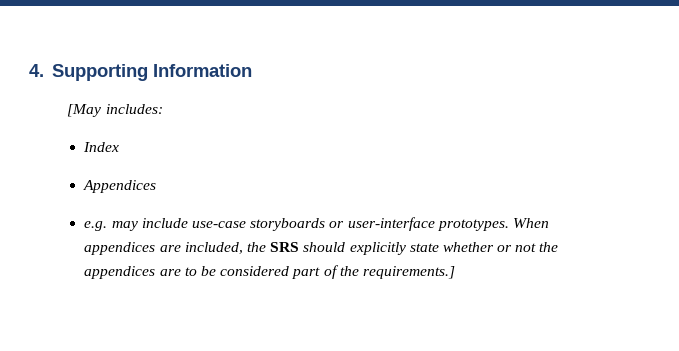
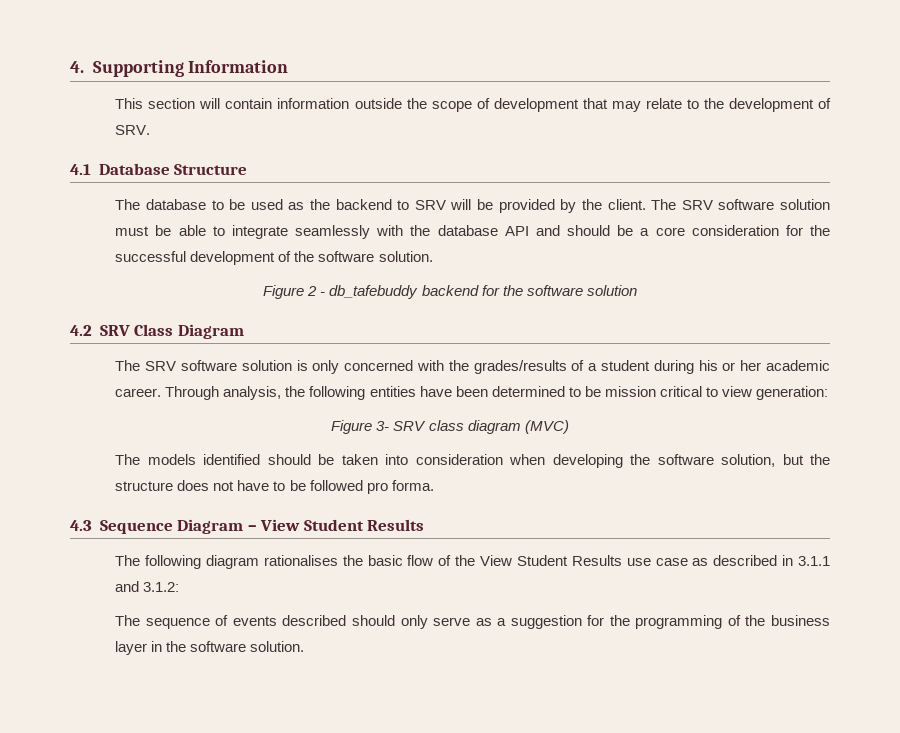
- [May includes:
- Index
- Appendices
- e.g. may include use-case storyboards or user-interface prototypes. When appendices are included, the SRS should explicitly state whether or not the appendices are to be considered part of the requirements.]
+ This section will contain information outside the scope of development that may relate to the development of SRV.
+ 4.1 Database Structure
+ The database to be used as the backend to SRV will be provided by the client. The SRV software solution must be able to integrate seamlessly with the database API and should be a core consideration for the successful development of the software solution.
+ Figure 2 - db_tafebuddy backend for the software solution
+ 4.2 SRV Class Diagram
+ The SRV software solution is only concerned with the grades/results of a student during his or her academic career. Through analysis, the following entities have been determined to be mission critical to view generation:
+ Figure 3- SRV class diagram (MVC)
+ The models identified should be taken into consideration when developing the software solution, but the structure does not have to be followed pro forma.
+ 4.3 Sequence Diagram – View Student Results
+ The following diagram rationalises the basic flow of the View Student Results use case as described in 3.1.1 and 3.1.2:
+ The sequence of events described should only serve as a suggestion for the programming of the business layer in the software solution.

